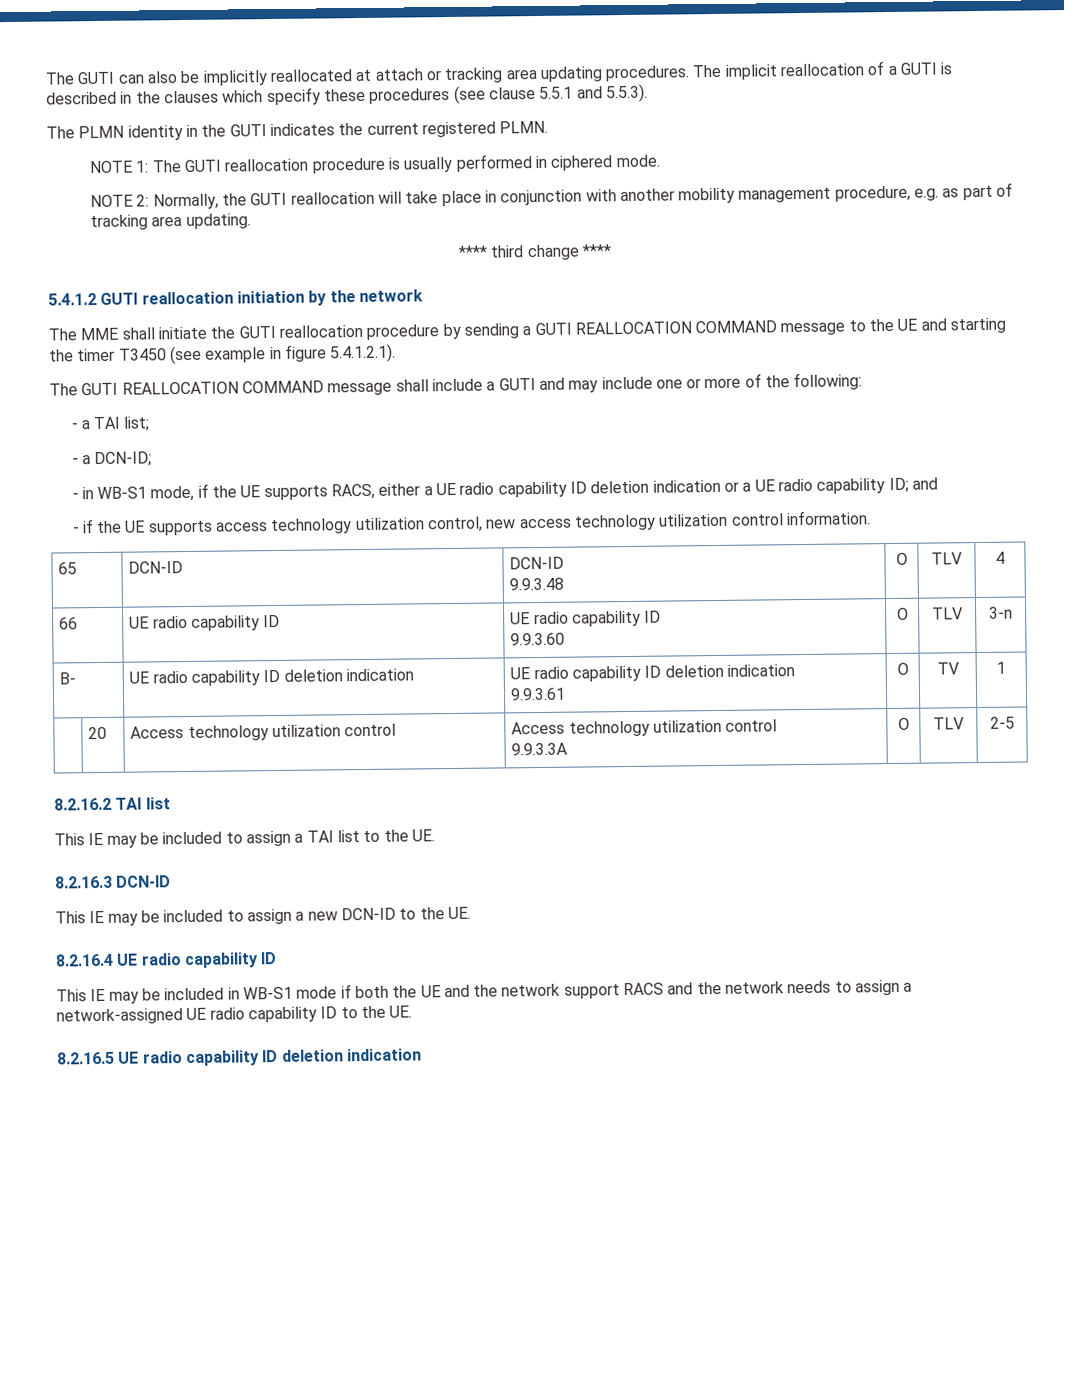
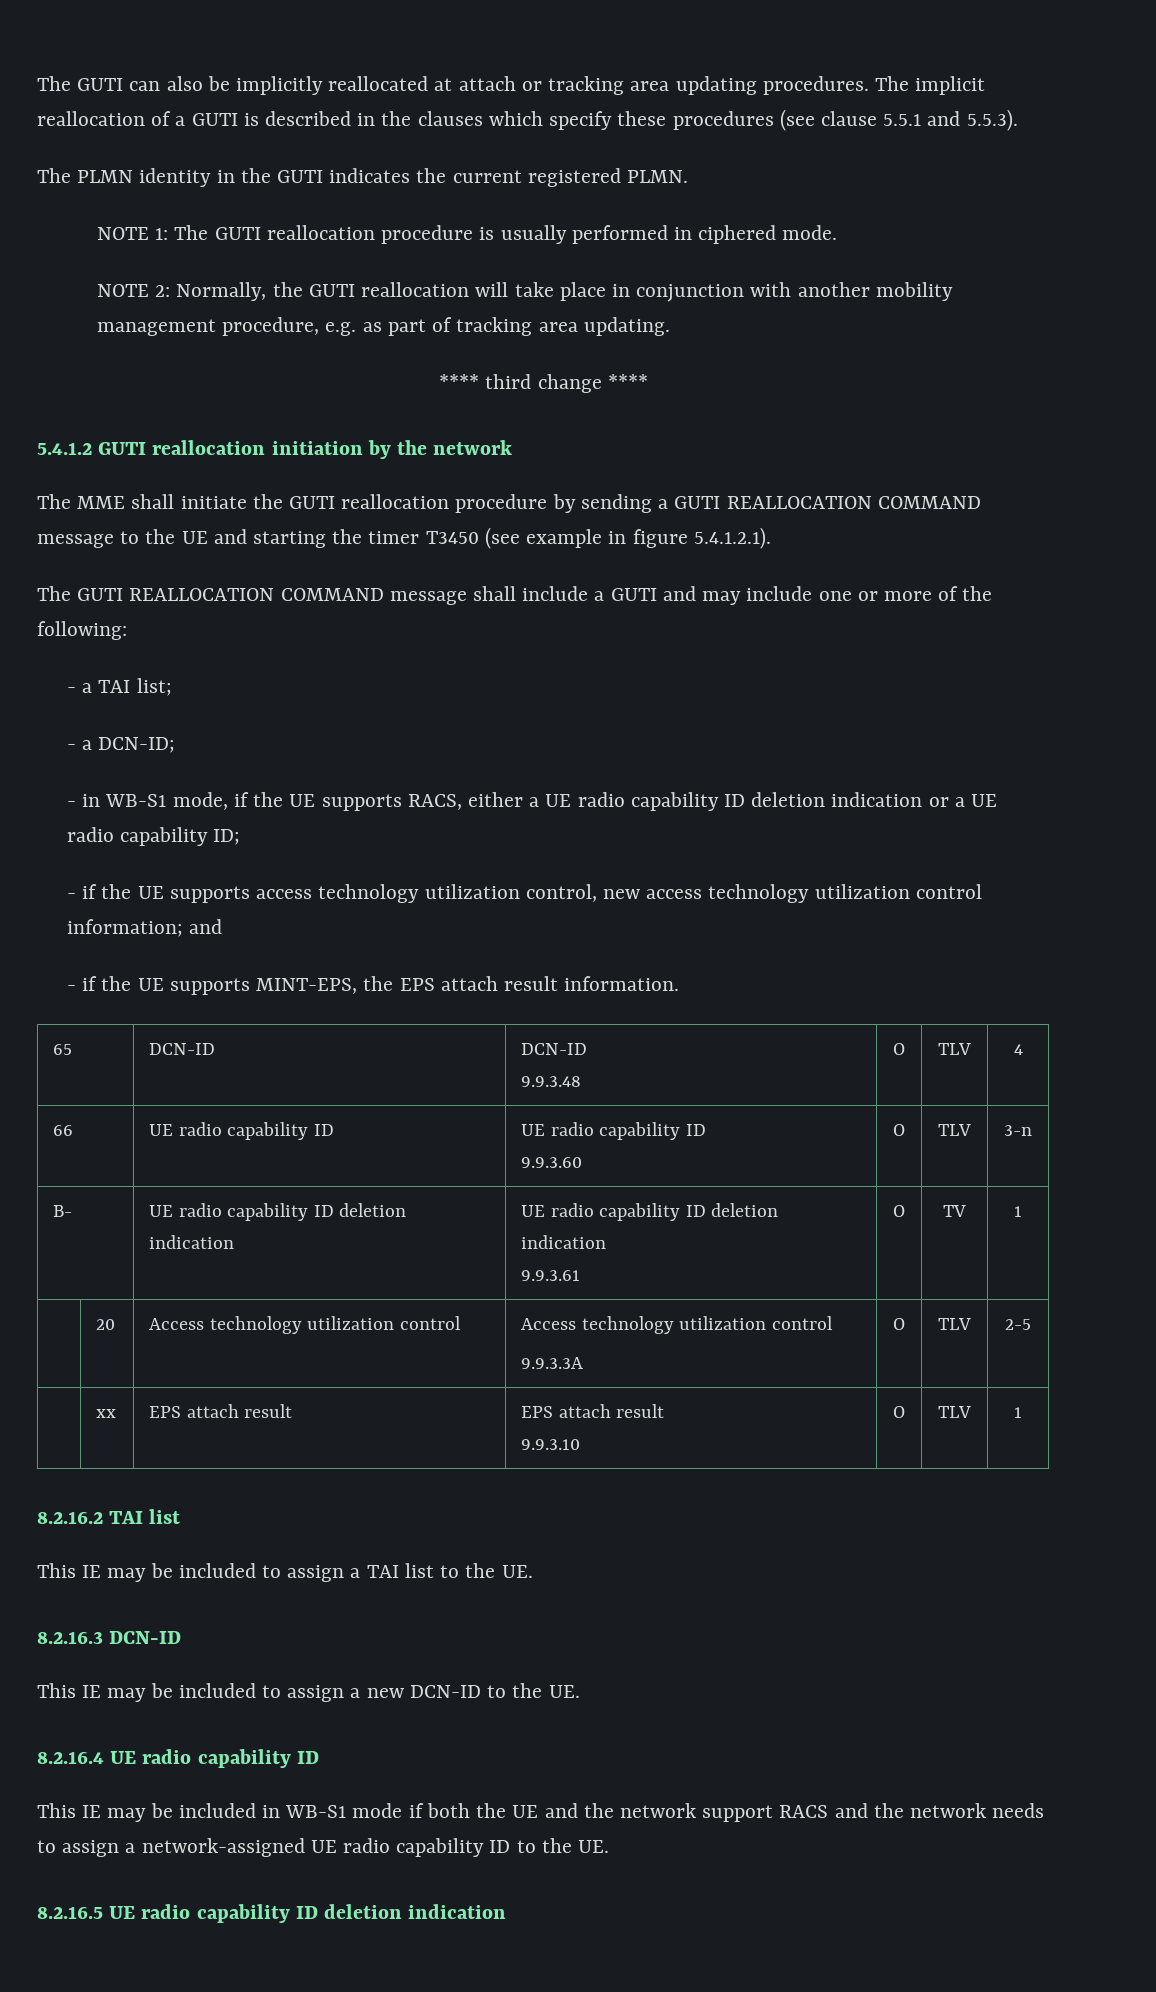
- - in WB-S1 mode, if the UE supports RACS, either a UE radio capability ID deletion indication or a UE radio capability ID; and
+ - in WB-S1 mode, if the UE supports RACS, either a UE radio capability ID deletion indication or a UE radio capability ID;
- - if the UE supports access technology utilization control, new access technology utilization control information.
+ - if the UE supports access technology utilization control, new access technology utilization control information; and
+ - if the UE supports MINT-EPS, the EPS attach result information.
+ | xx | EPS attach result | EPS attach result
+ 9.9.3.10 | O | TLV | 1

